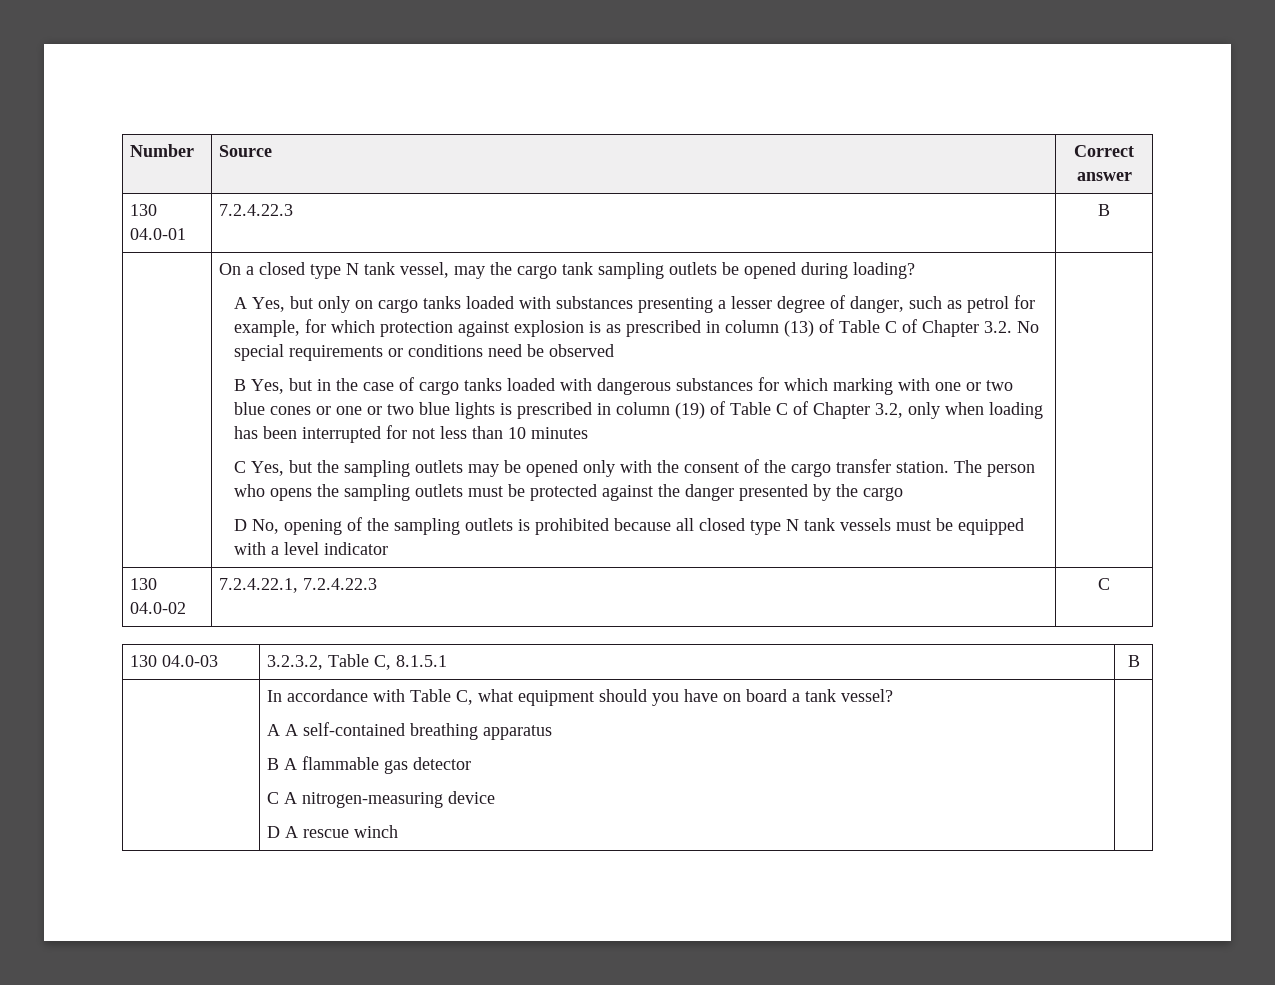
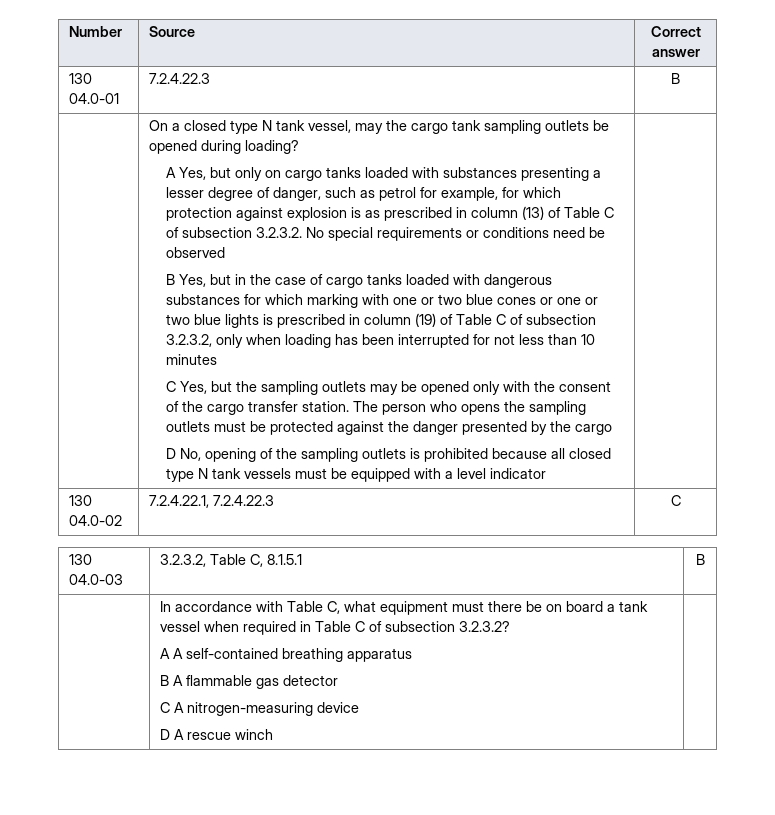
- A Yes, but only on cargo tanks loaded with substances presenting a lesser degree of danger, such as petrol for example, for which protection against explosion is as prescribed in column (13) of Table C of Chapter 3.2. No special requirements or conditions need be observed
+ A Yes, but only on cargo tanks loaded with substances presenting a lesser degree of danger, such as petrol for example, for which protection against explosion is as prescribed in column (13) of Table C of subsection 3.2.3.2. No special requirements or conditions need be observed
- B Yes, but in the case of cargo tanks loaded with dangerous substances for which marking with one or two blue cones or one or two blue lights is prescribed in column (19) of Table C of Chapter 3.2, only when loading has been interrupted for not less than 10 minutes
+ B Yes, but in the case of cargo tanks loaded with dangerous substances for which marking with one or two blue cones or one or two blue lights is prescribed in column (19) of Table C of subsection 3.2.3.2, only when loading has been interrupted for not less than 10 minutes
- In accordance with Table C, what equipment should you have on board a tank vessel?
+ In accordance with Table C, what equipment must there be on board a tank vessel when required in Table C of subsection 3.2.3.2?

